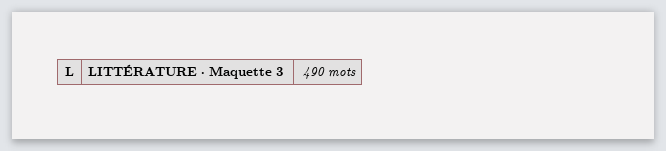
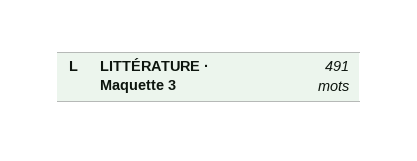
- L | LITTÉRATURE · Maquette 3 | 490 mots
+ L | LITTÉRATURE · Maquette 3 | 491 mots

